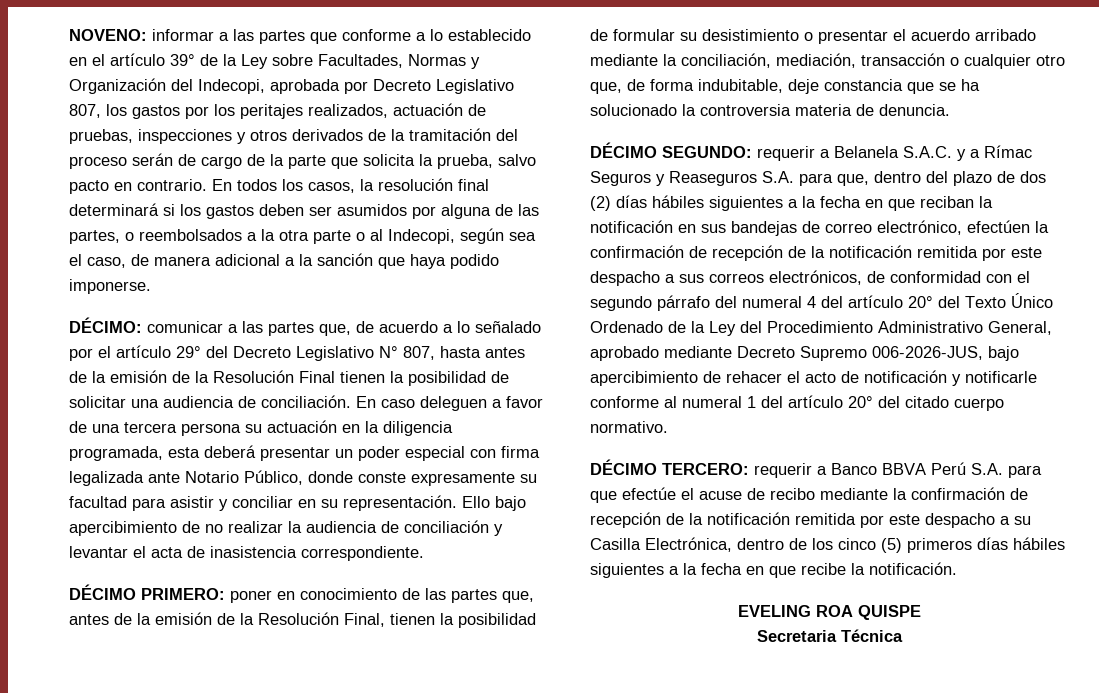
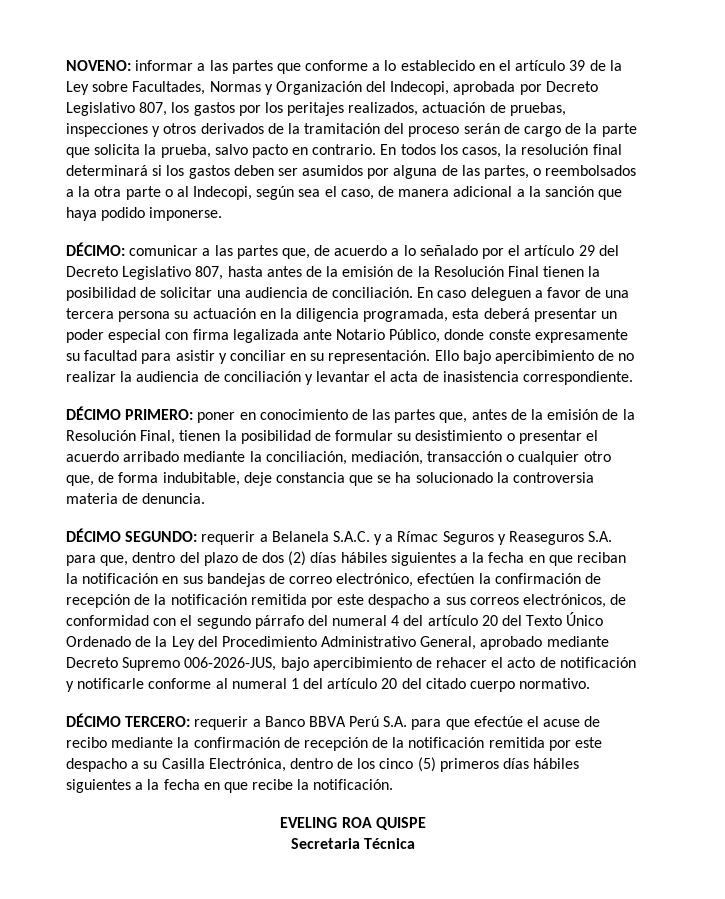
- NOVENO: informar a las partes que conforme a lo establecido en el artículo 39° de la Ley sobre Facultades, Normas y Organización del Indecopi, aprobada por Decreto Legislativo 807, los gastos por los peritajes realizados, actuación de pruebas, inspecciones y otros derivados de la tramitación del proceso serán de cargo de la parte que solicita la prueba, salvo pacto en contrario.
+ NOVENO: informar a las partes que conforme a lo establecido en el artículo 39 de la Ley sobre Facultades, Normas y Organización del Indecopi, aprobada por Decreto Legislativo 807, los gastos por los peritajes realizados, actuación de pruebas, inspecciones y otros derivados de la tramitación del proceso serán de cargo de la parte que solicita la prueba, salvo pacto en contrario.
- DÉCIMO: comunicar a las partes que, de acuerdo a lo señalado por el artículo 29° del Decreto Legislativo N° 807, hasta antes de la emisión de la Resolución Final tienen la posibilidad de solicitar una audiencia de conciliación.
+ DÉCIMO: comunicar a las partes que, de acuerdo a lo señalado por el artículo 29 del Decreto Legislativo 807, hasta antes de la emisión de la Resolución Final tienen la posibilidad de solicitar una audiencia de conciliación.
- requerir a Belanela S.A.C. y a Rímac Seguros y Reaseguros S.A. para que, dentro del plazo de dos (2) días hábiles siguientes a la fecha en que reciban la notificación en sus bandejas de correo electrónico, efectúen la confirmación de recepción de la notificación remitida por este despacho a sus correos electrónicos, de conformidad con el segundo párrafo del numeral 4 del artículo 20° del Texto Único Ordenado de la Ley del Procedimiento Administrativo General, aprobado mediante Decreto Supremo 006-2026-JUS, bajo apercibimiento de rehacer el acto de notificación y notificarle conforme al numeral 1 del artículo 20° del citado cuerpo normativo.
+ requerir a Belanela S.A.C. y a Rímac Seguros y Reaseguros S.A. para que, dentro del plazo de dos (2) días hábiles siguientes a la fecha en que reciban la notificación en sus bandejas de correo electrónico, efectúen la confirmación de recepción de la notificación remitida por este despacho a sus correos electrónicos, de conformidad con el segundo párrafo del numeral 4 del artículo 20 del Texto Único Ordenado de la Ley del Procedimiento Administrativo General, aprobado mediante Decreto Supremo 006-2026-JUS, bajo apercibimiento de rehacer el acto de notificación y notificarle conforme al numeral 1 del artículo 20 del citado cuerpo normativo.

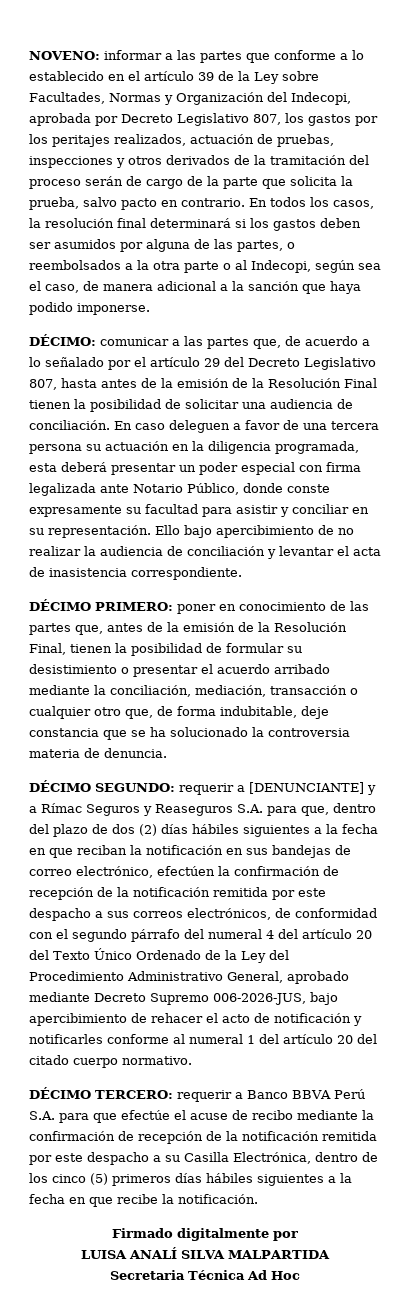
- requerir a Belanela S.A.C. y a Rímac Seguros y Reaseguros S.A. para que, dentro del plazo de dos (2) días hábiles siguientes a la fecha en que reciban la notificación en sus bandejas de correo electrónico, efectúen la confirmación de recepción de la notificación remitida por este despacho a sus correos electrónicos, de conformidad con el segundo párrafo del numeral 4 del artículo 20 del Texto Único Ordenado de la Ley del Procedimiento Administrativo General, aprobado mediante Decreto Supremo 006-2026-JUS, bajo apercibimiento de rehacer el acto de notificación y notificarle conforme al numeral 1 del artículo 20 del citado cuerpo normativo.
+ requerir a [DENUNCIANTE] y a Rímac Seguros y Reaseguros S.A. para que, dentro del plazo de dos (2) días hábiles siguientes a la fecha en que reciban la notificación en sus bandejas de correo electrónico, efectúen la confirmación de recepción de la notificación remitida por este despacho a sus correos electrónicos, de conformidad con el segundo párrafo del numeral 4 del artículo 20 del Texto Único Ordenado de la Ley del Procedimiento Administrativo General, aprobado mediante Decreto Supremo 006-2026-JUS, bajo apercibimiento de rehacer el acto de notificación y notificarles conforme al numeral 1 del artículo 20 del citado cuerpo normativo.
- EVELING ROA QUISPE
+ Firmado digitalmente por
+ LUISA ANALÍ SILVA MALPARTIDA
- Secretaria Técnica
+ Secretaria Técnica Ad Hoc

